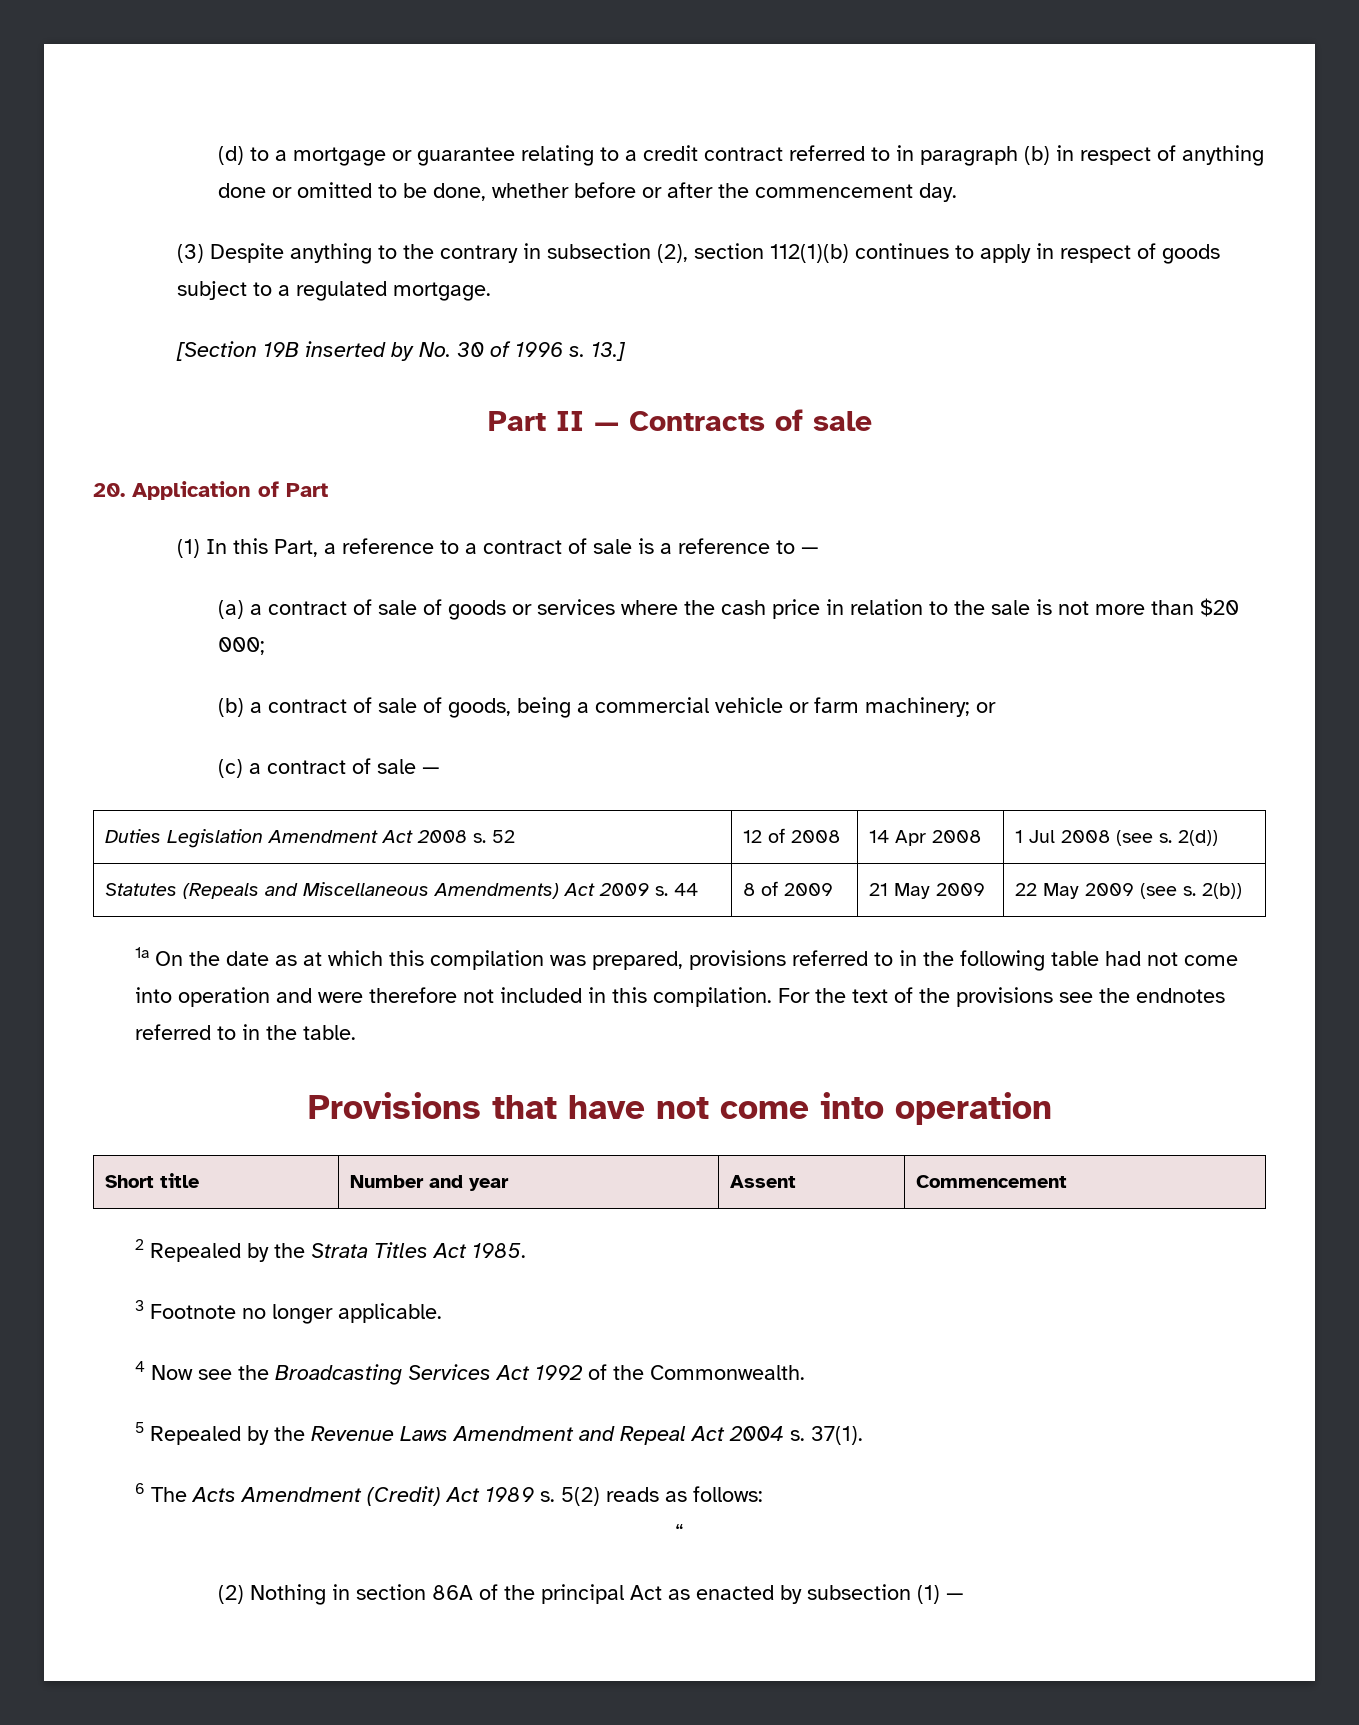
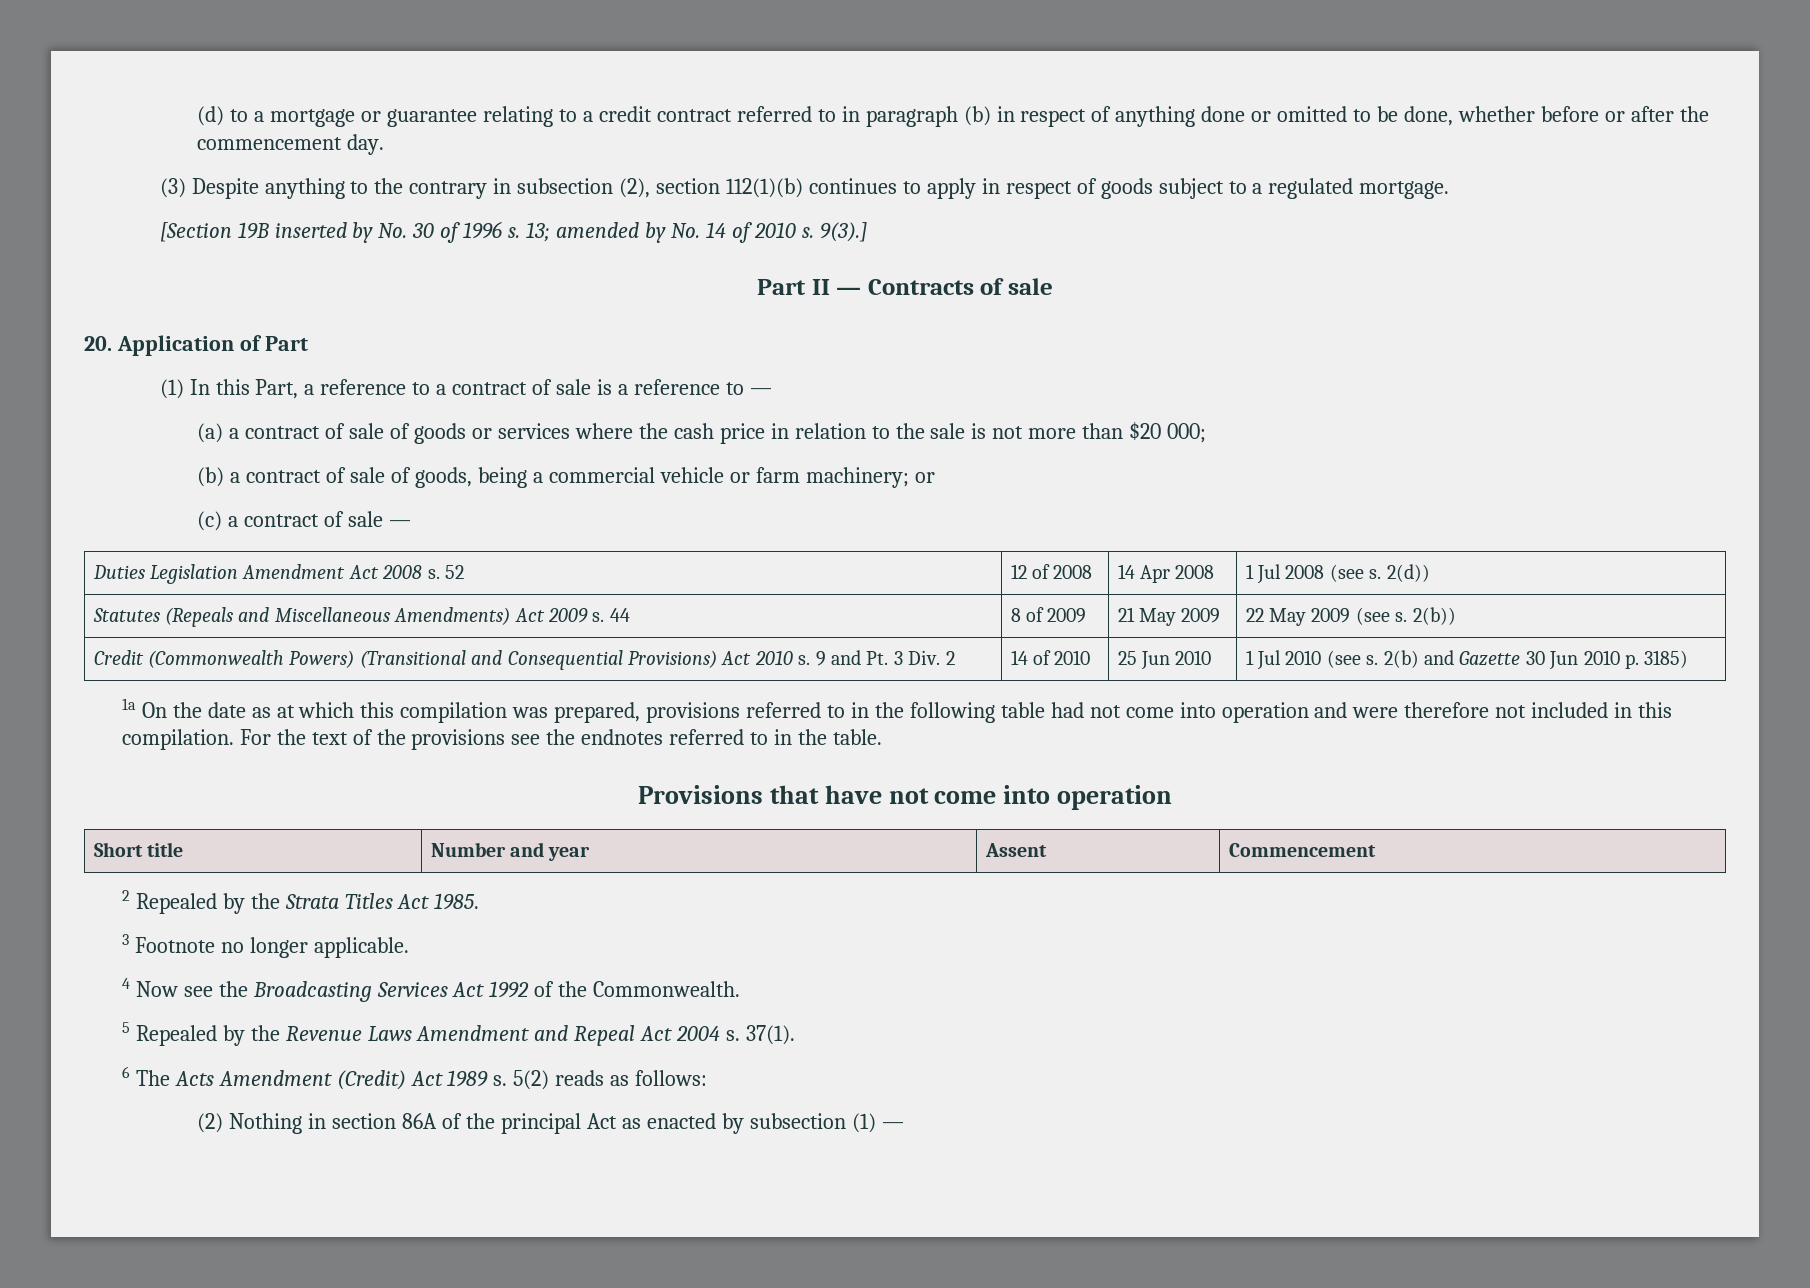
- 13.]
+ 13; amended by No. 14 of 2010 s. 9(3).]
+ Credit (Commonwealth Powers) (Transitional and Consequential Provisions) Act 2010 s. 9 and Pt. 3 Div. 2 | 14 of 2010 | 25 Jun 2010 | 1 Jul 2010 (see s. 2(b) and Gazette 30 Jun 2010 p. 3185)
- “

